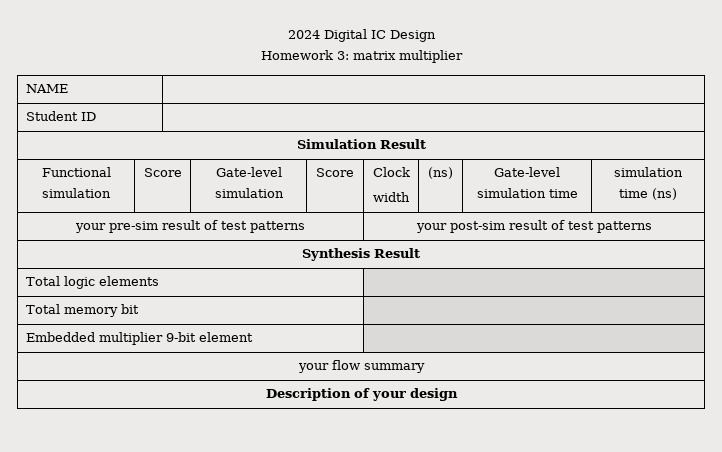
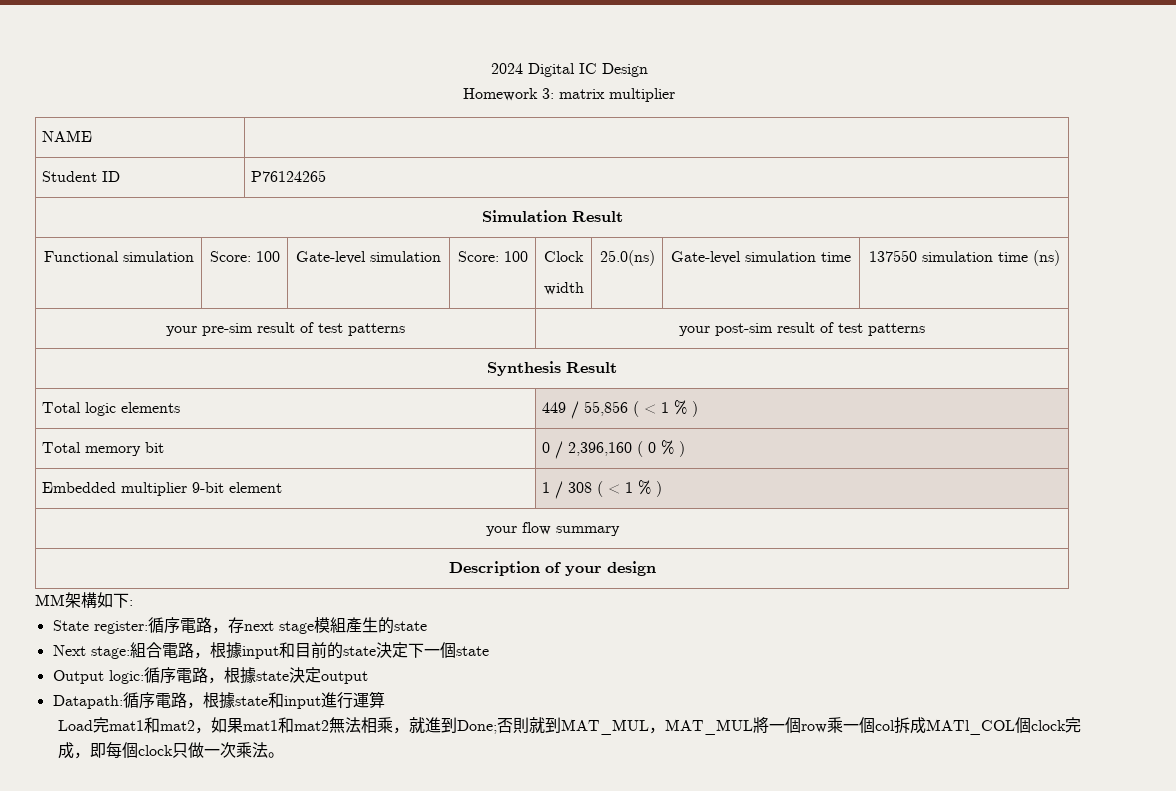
- Student ID |
+ Student ID | P76124265
- Functional simulation | Score | Gate-level simulation | Score | Clock
- width | (ns) | Gate-level simulation time | simulation time (ns)
+ Functional simulation | Score: 100 | Gate-level simulation | Score: 100 | Clock
+ width | 25.0(ns) | Gate-level simulation time | 137550 simulation time (ns)
- Total logic elements |
- Total memory bit |
- Embedded multiplier 9-bit element |
+ Total logic elements | 449 / 55,856 ( < 1 % )
+ Total memory bit | 0 / 2,396,160 ( 0 % )
+ Embedded multiplier 9-bit element | 1 / 308 ( < 1 % )
+ MM架構如下:
+ State register:循序電路，存next stage模組產生的state
+ Next stage:組合電路，根據input和目前的state決定下一個state
+ Output logic:循序電路，根據state決定output
+ Datapath:循序電路，根據state和input進行運算
+ Load完mat1和mat2，如果mat1和mat2無法相乘，就進到Done;否則就到MAT_MUL，MAT_MUL將一個row乘一個col拆成MATl_COL個clock完成，即每個clock只做一次乘法。

